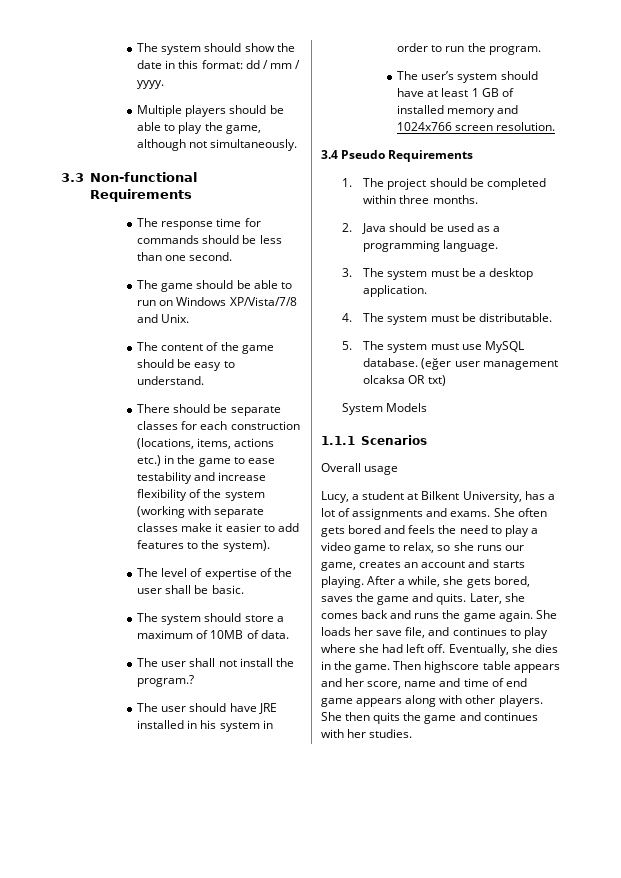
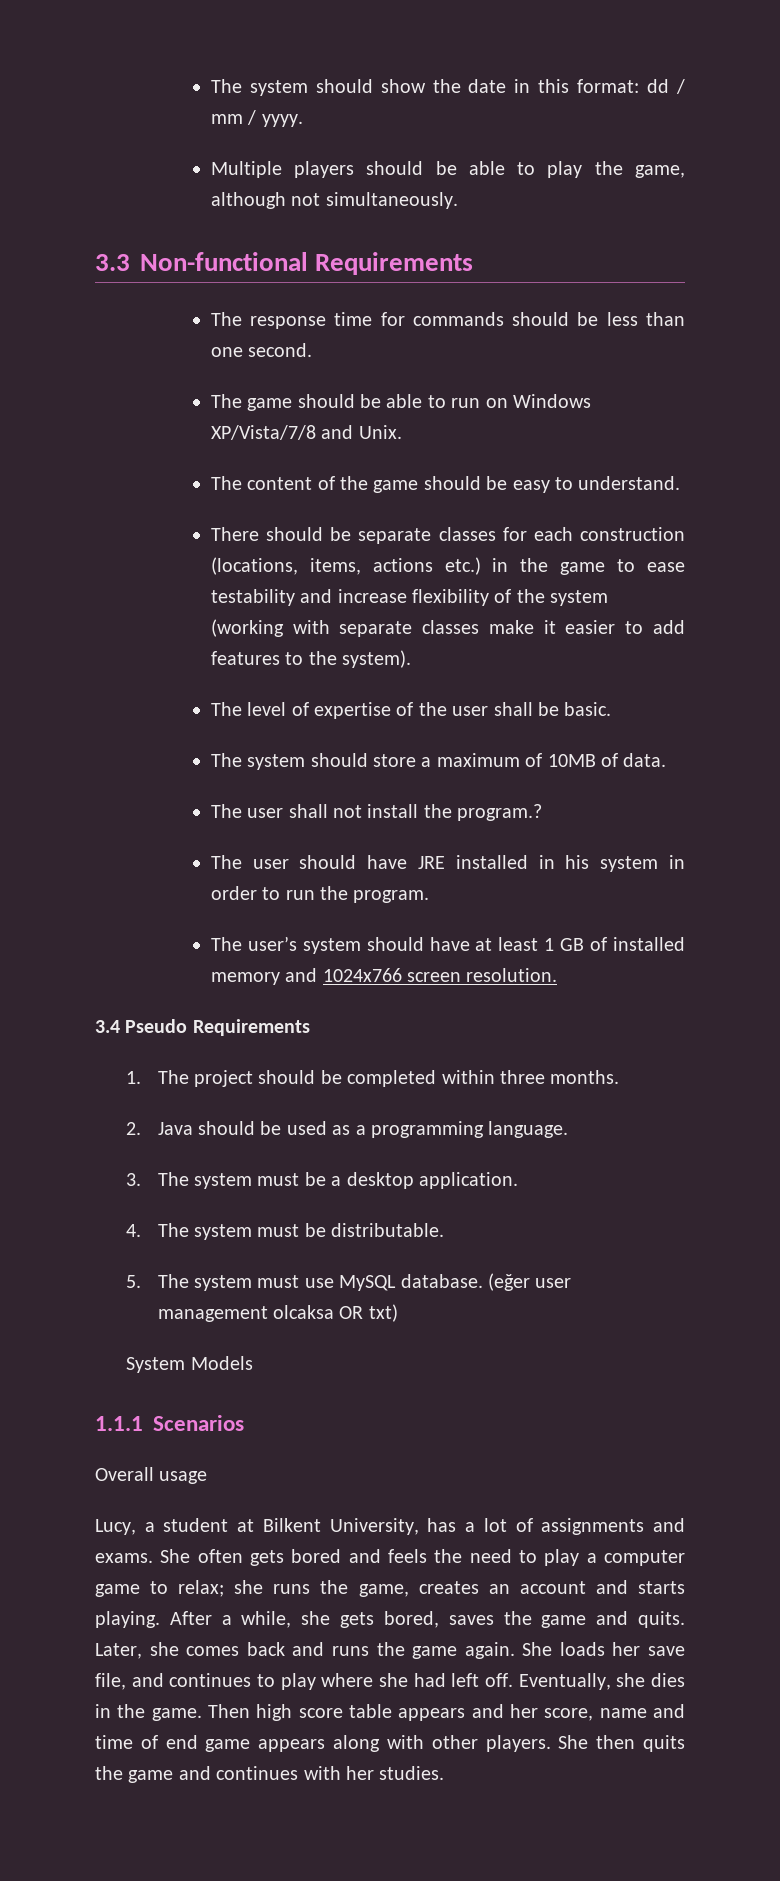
- She often gets bored and feels the need to play a video game to relax, so she runs our game, creates an account and starts playing.
+ She often gets bored and feels the need to play a computer game to relax; she runs the game, creates an account and starts playing.
- Then highscore table appears and her score, name and time of end game appears along with other players.
+ Then high score table appears and her score, name and time of end game appears along with other players.

